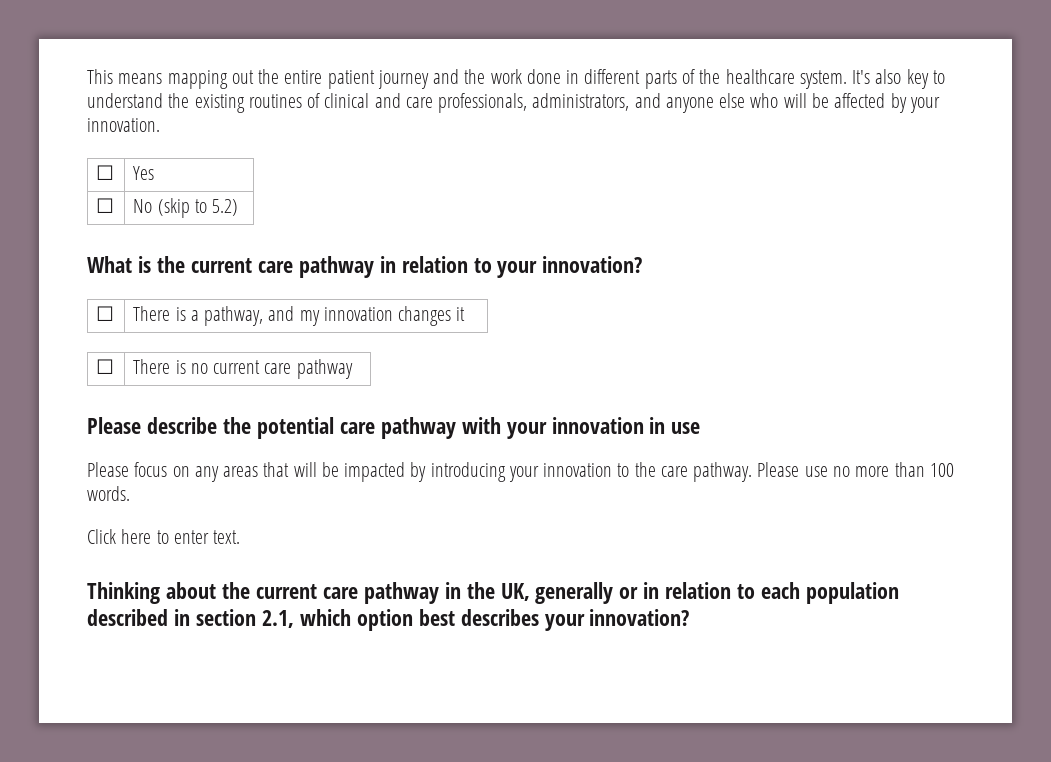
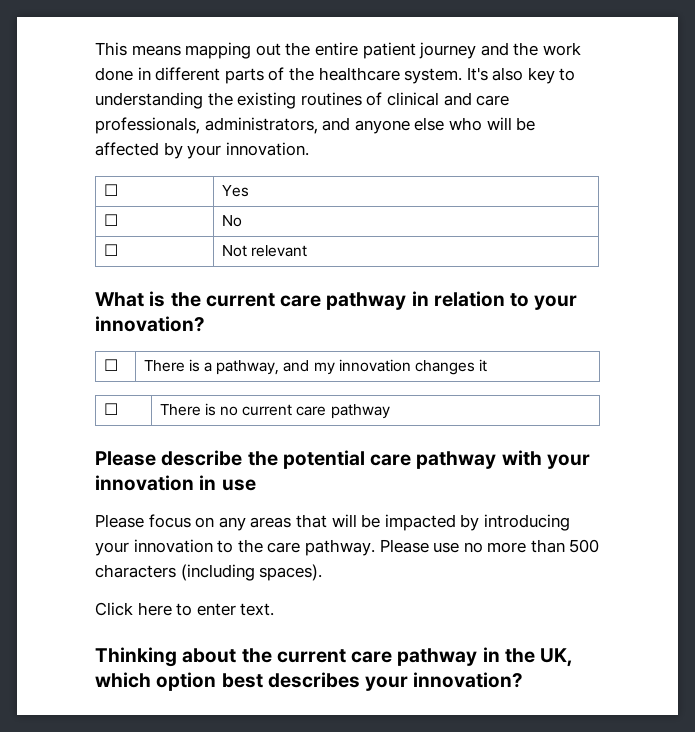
- It's also key to understand the existing routines of clinical and care professionals, administrators, and anyone else who will be affected by your innovation.
+ It's also key to understanding the existing routines of clinical and care professionals, administrators, and anyone else who will be affected by your innovation.
- ☐ | No (skip to 5.2)
+ ☐ | No
+ ☐ | Not relevant
- Please use no more than 100 words.
+ Please use no more than 500 characters (including spaces).
- Thinking about the current care pathway in the UK, generally or in relation to each population described in section 2.1, which option best describes your innovation?
+ Thinking about the current care pathway in the UK, which option best describes your innovation?

